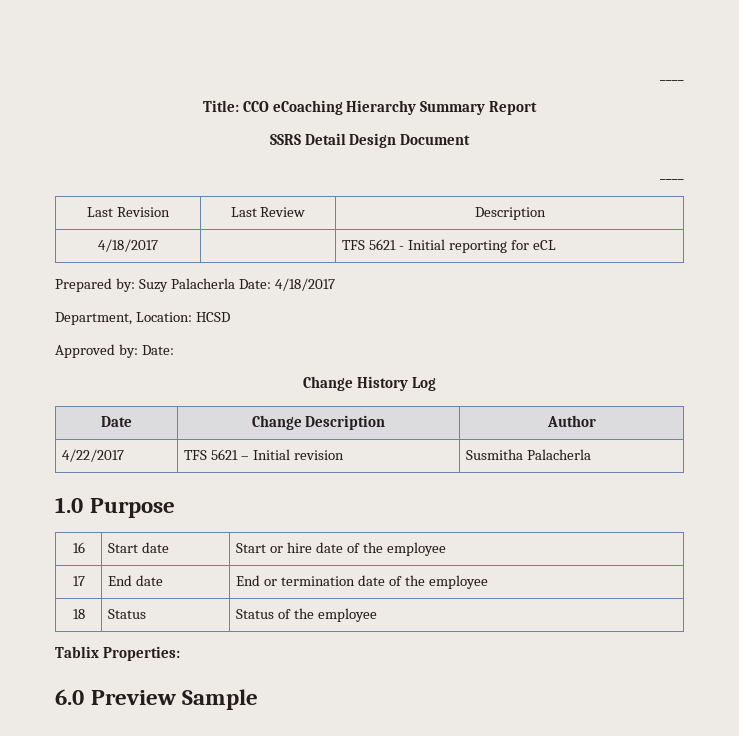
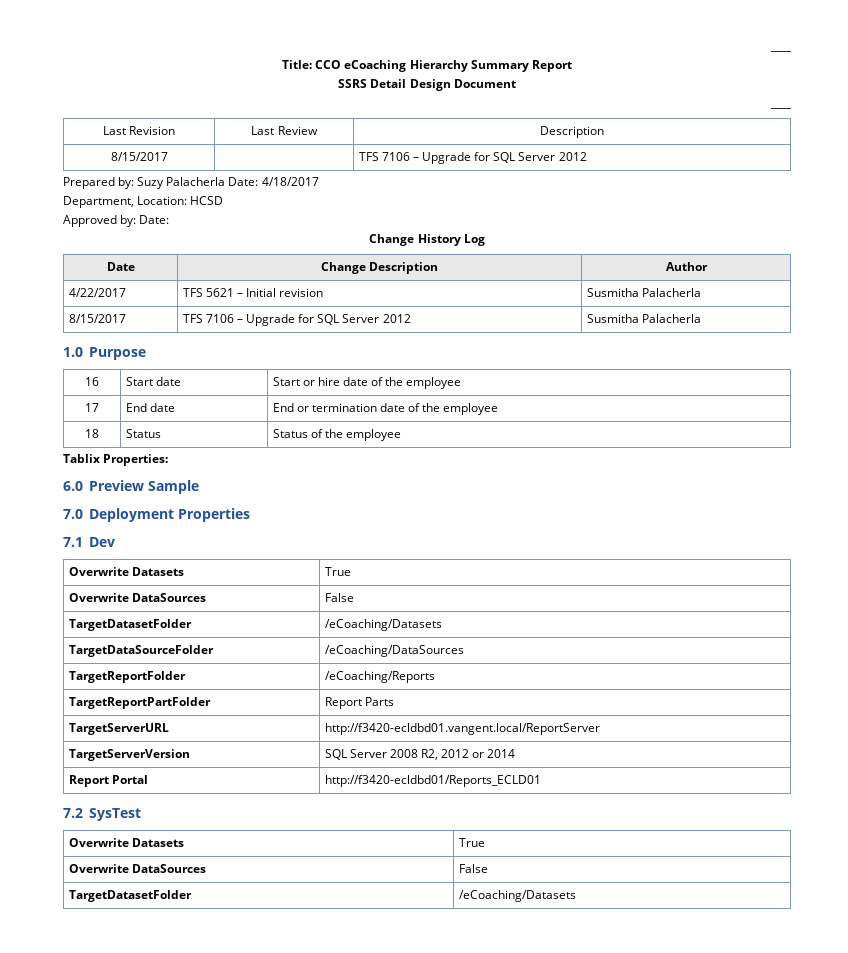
- 4/18/2017 | | TFS 5621 - Initial reporting for eCL
+ 8/15/2017 | | TFS 7106 – Upgrade for SQL Server 2012
+ 8/15/2017 | TFS 7106 – Upgrade for SQL Server 2012 | Susmitha Palacherla
+ 7.0 Deployment Properties
+ 7.1 Dev
+ Overwrite Datasets | True
+ Overwrite DataSources | False
+ TargetDatasetFolder | /eCoaching/Datasets
+ TargetDataSourceFolder | /eCoaching/DataSources
+ TargetReportFolder | /eCoaching/Reports
+ TargetReportPartFolder | Report Parts
+ TargetServerURL | http://f3420-ecldbd01.vangent.local/ReportServer
+ TargetServerVersion | SQL Server 2008 R2, 2012 or 2014
+ Report Portal | http://f3420-ecldbd01/Reports_ECLD01
+ 7.2 SysTest
+ Overwrite Datasets | True
+ Overwrite DataSources | False
+ TargetDatasetFolder | /eCoaching/Datasets

